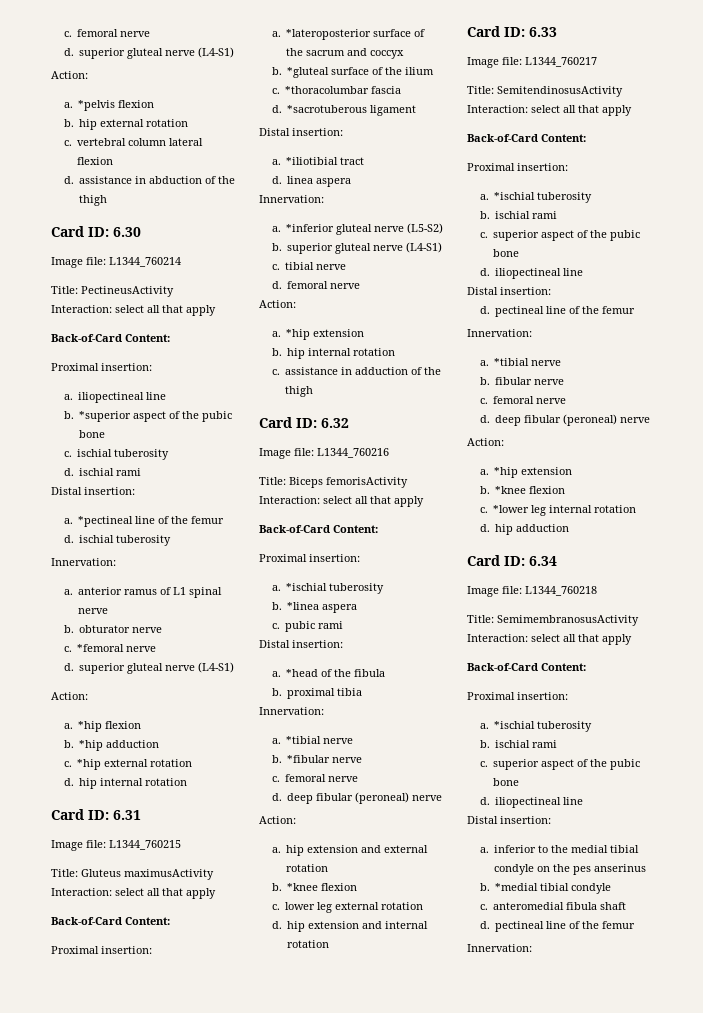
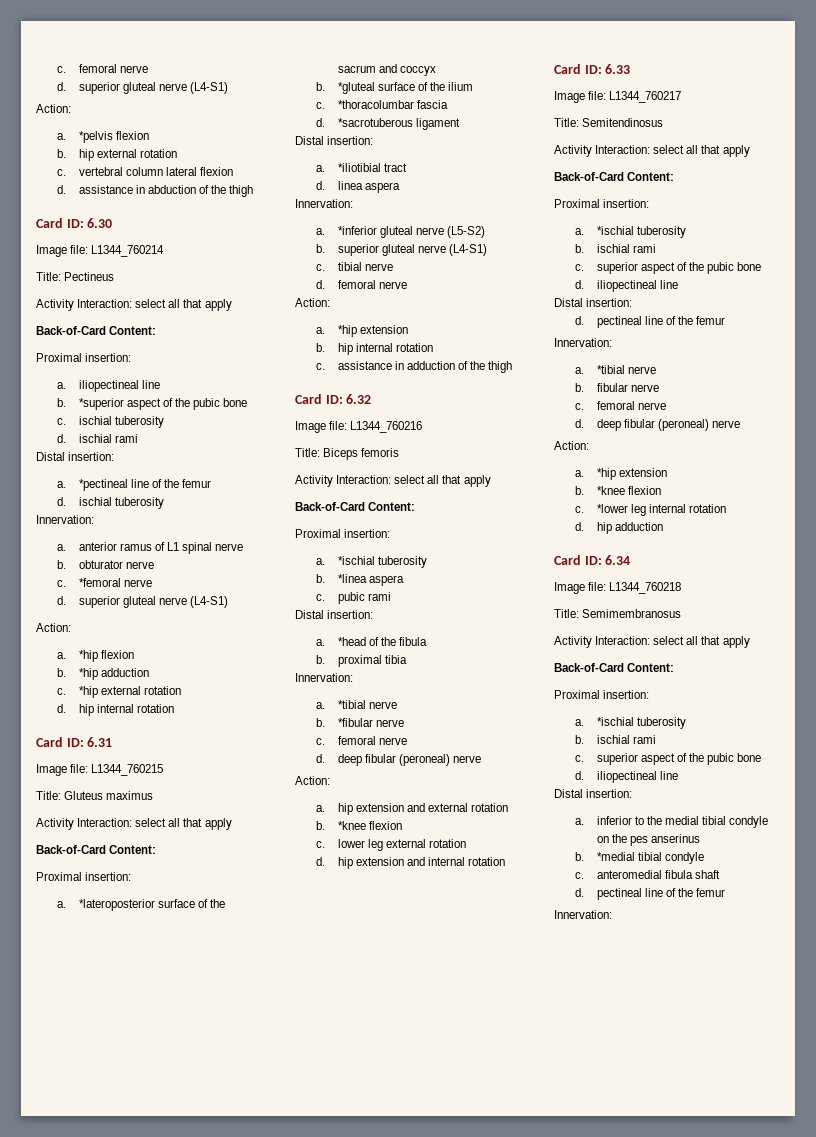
- Title: PectineusActivity Interaction: select all that apply
+ Title: Pectineus
+ Activity Interaction: select all that apply
- Title: Gluteus maximusActivity Interaction: select all that apply
+ Title: Gluteus maximus
+ Activity Interaction: select all that apply
- Title: Biceps femorisActivity Interaction: select all that apply
+ Title: Biceps femoris
+ Activity Interaction: select all that apply
- Title: SemitendinosusActivity Interaction: select all that apply
+ Title: Semitendinosus
+ Activity Interaction: select all that apply
- Title: SemimembranosusActivity Interaction: select all that apply
+ Title: Semimembranosus
+ Activity Interaction: select all that apply

